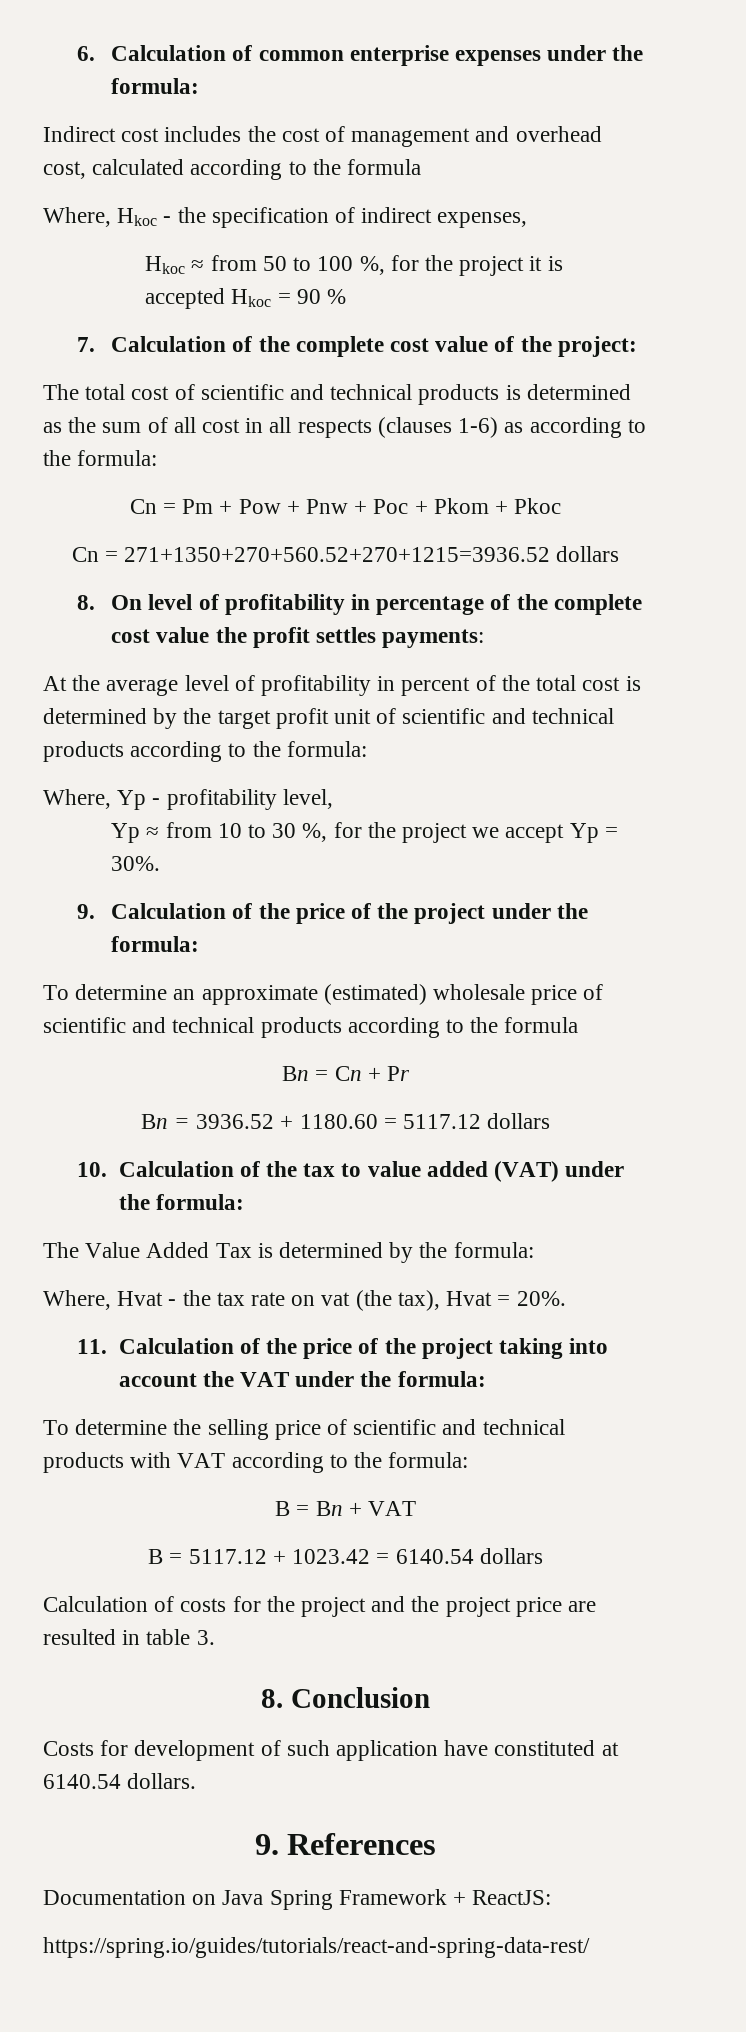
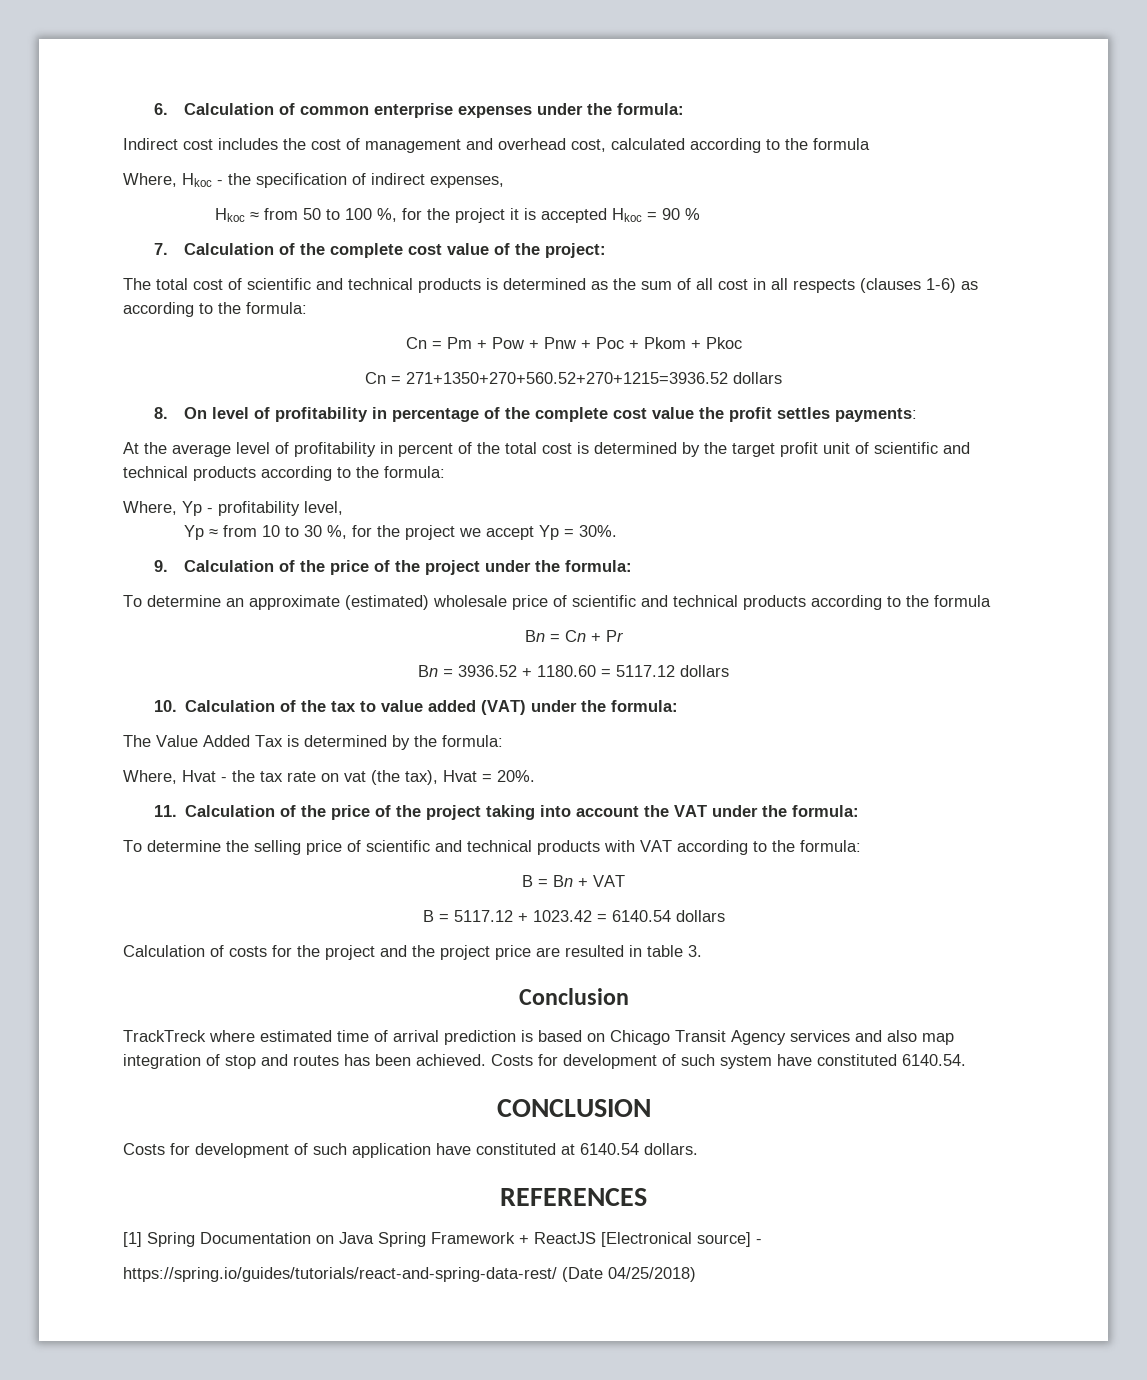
- 8. Conclusion
+ Conclusion
+ TrackTreck where estimated time of arrival prediction is based on Chicago Transit Agency services and also map integration of stop and routes has been achieved. Costs for development of such system have constituted 6140.54.
+ CONCLUSION
- 9. References
- Documentation on Java Spring Framework + ReactJS:
+ REFERENCES
+ [1] Spring Documentation on Java Spring Framework + ReactJS [Electronical source] -
- https://spring.io/guides/tutorials/react-and-spring-data-rest/
+ https://spring.io/guides/tutorials/react-and-spring-data-rest/ (Date 04/25/2018)

